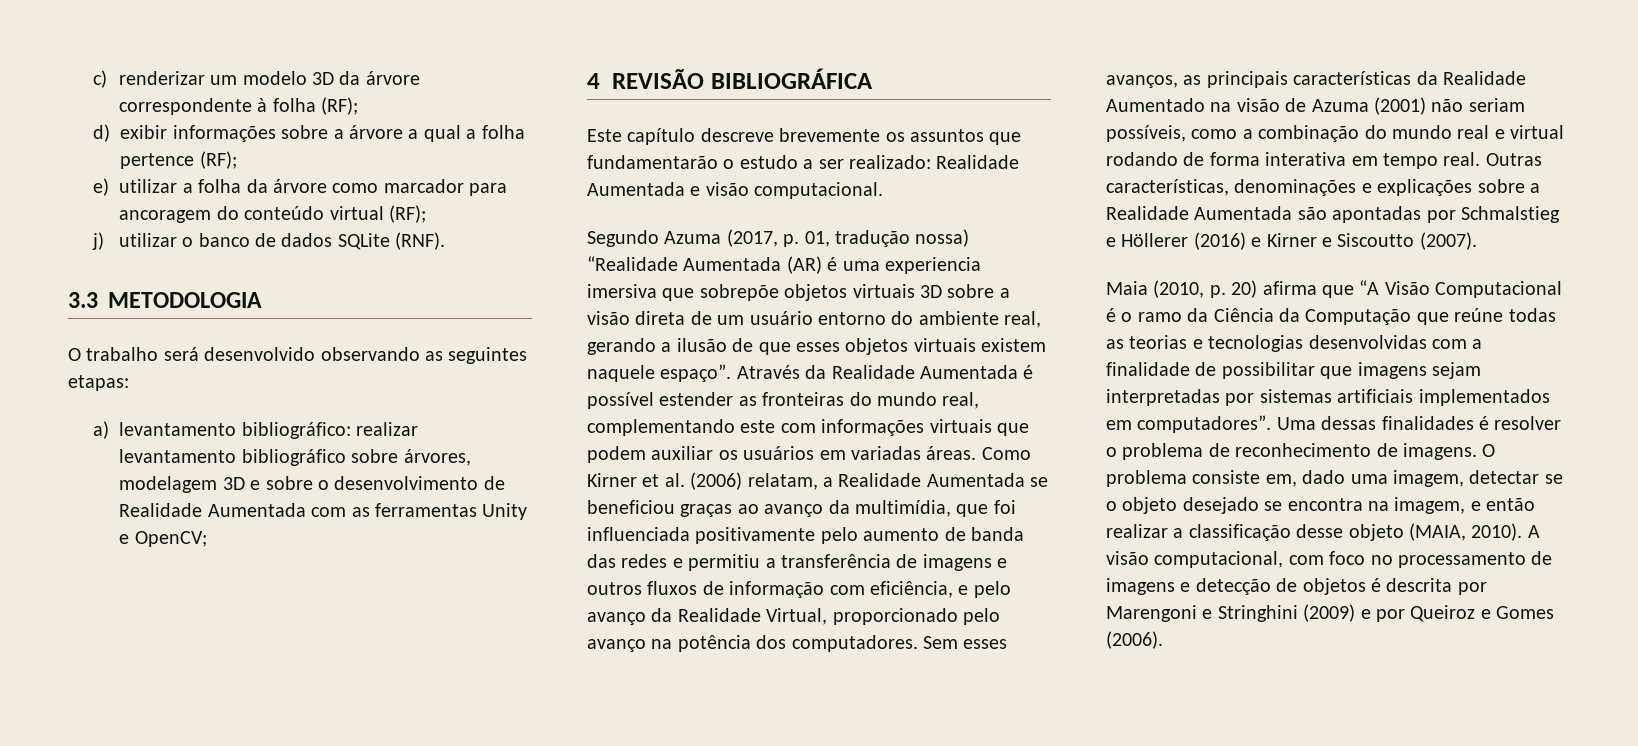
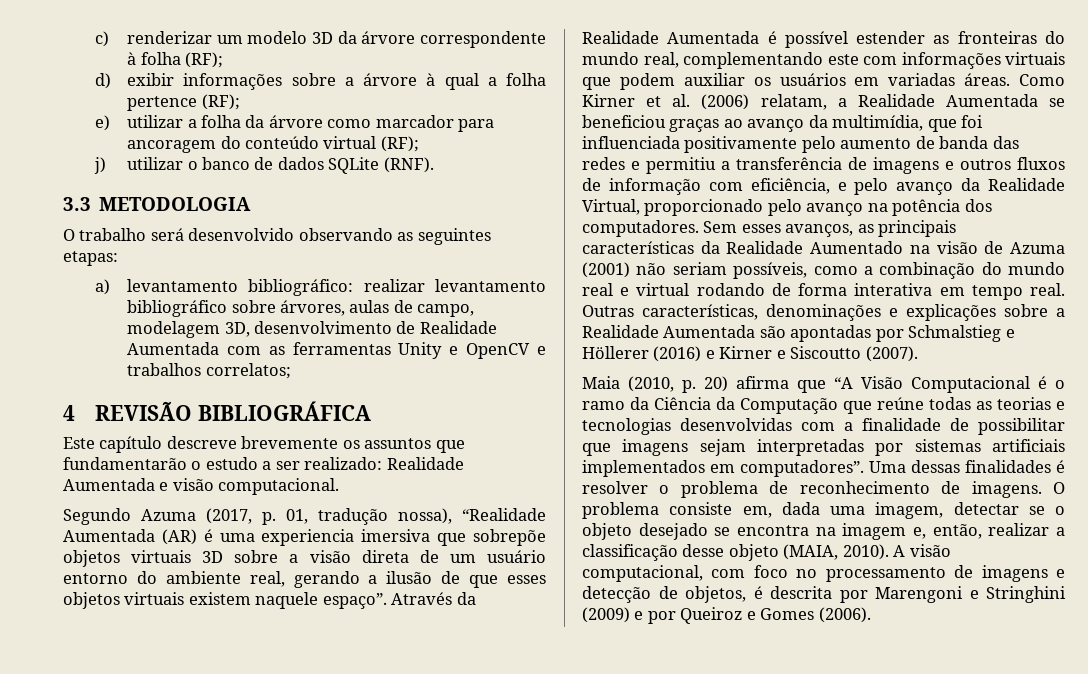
- d) exibir informações sobre a árvore a qual a folha pertence (RF);
+ d) exibir informações sobre a árvore à qual a folha pertence (RF);
- a) levantamento bibliográfico: realizar levantamento bibliográfico sobre árvores, modelagem 3D e sobre o desenvolvimento de Realidade Aumentada com as ferramentas Unity e OpenCV;
+ a) levantamento bibliográfico: realizar levantamento bibliográfico sobre árvores, aulas de campo, modelagem 3D, desenvolvimento de Realidade Aumentada com as ferramentas Unity e OpenCV e trabalhos correlatos;
- Segundo Azuma (2017, p. 01, tradução nossa) “Realidade Aumentada (AR) é uma experiencia imersiva que sobrepõe objetos virtuais 3D sobre a visão direta de um usuário entorno do ambiente real, gerando a ilusão de que esses objetos virtuais existem naquele espaço”.
+ Segundo Azuma (2017, p. 01, tradução nossa), “Realidade Aumentada (AR) é uma experiencia imersiva que sobrepõe objetos virtuais 3D sobre a visão direta de um usuário entorno do ambiente real, gerando a ilusão de que esses objetos virtuais existem naquele espaço”.
- O problema consiste em, dado uma imagem, detectar se o objeto desejado se encontra na imagem, e então realizar a classificação desse objeto (MAIA, 2010).
+ O problema consiste em, dada uma imagem, detectar se o objeto desejado se encontra na imagem e, então, realizar a classificação desse objeto (MAIA, 2010).
- A visão computacional, com foco no processamento de imagens e detecção de objetos é descrita por Marengoni e Stringhini (2009) e por Queiroz e Gomes (2006).
+ A visão computacional, com foco no processamento de imagens e detecção de objetos, é descrita por Marengoni e Stringhini (2009) e por Queiroz e Gomes (2006).

